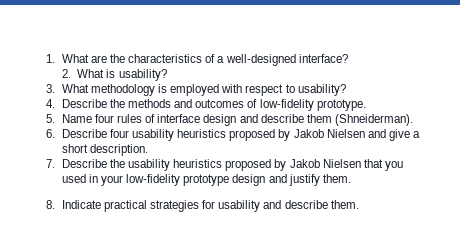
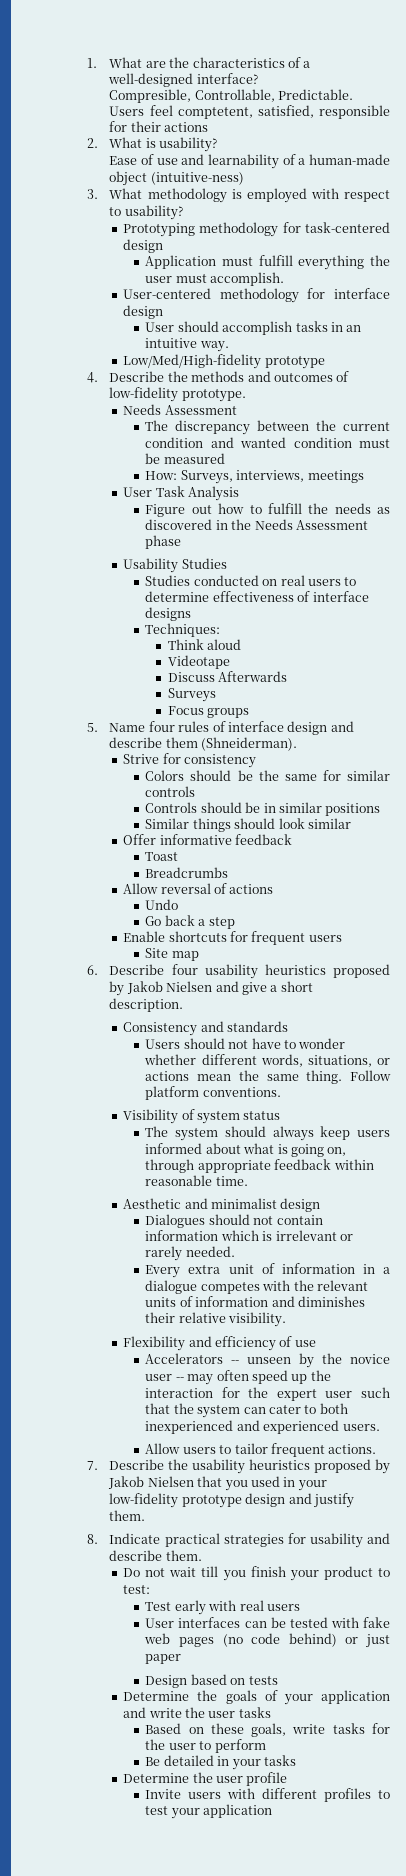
+ Compresible, Controllable, Predictable. Users feel comptetent, satisfied, responsible for their actions
  2. What is usability?
+ Ease of use and learnability of a human-made object (intuitive-ness)
+ Prototyping methodology for task-centered design
+ Application must fulfill everything the user must accomplish.
+ User-centered methodology for interface design
+ User should accomplish tasks in an intuitive way.
+ Low/Med/High-fidelity prototype
  4. Describe the methods and outcomes of low-fidelity prototype.
+ Needs Assessment
+ The discrepancy between the current condition and wanted condition must be measured
+ How: Surveys, interviews, meetings
+ User Task Analysis
+ Figure out how to fulfill the needs as discovered in the Needs Assessment phase
+ Usability Studies
+ Studies conducted on real users to determine effectiveness of interface designs
+ Techniques:
+ Think aloud
+ Videotape
+ Discuss Afterwards
+ Surveys
+ Focus groups
+ Strive for consistency
+ Colors should be the same for similar controls
+ Controls should be in similar positions
+ Similar things should look similar
+ Offer informative feedback
+ Toast
+ Breadcrumbs
+ Allow reversal of actions
+ Undo
+ Go back a step
+ Enable shortcuts for frequent users
+ Site map
+ Consistency and standards
+ Users should not have to wonder whether different words, situations, or actions mean the same thing. Follow platform conventions.
+ Visibility of system status
+ The system should always keep users informed about what is going on, through appropriate feedback within reasonable time.
+ Aesthetic and minimalist design
+ Dialogues should not contain information which is irrelevant or rarely needed.
+ Every extra unit of information in a dialogue competes with the relevant units of information and diminishes their relative visibility.
+ Flexibility and efficiency of use
+ Accelerators -- unseen by the novice user -- may often speed up the interaction for the expert user such that the system can cater to both inexperienced and experienced users.
+ Allow users to tailor frequent actions.
+ Do not wait till you finish your product to test:
+ Test early with real users
+ User interfaces can be tested with fake web pages (no code behind) or just paper
+ Design based on tests
+ Determine the goals of your application and write the user tasks
+ Based on these goals, write tasks for the user to perform
+ Be detailed in your tasks
+ Determine the user profile
+ Invite users with different profiles to test your application

